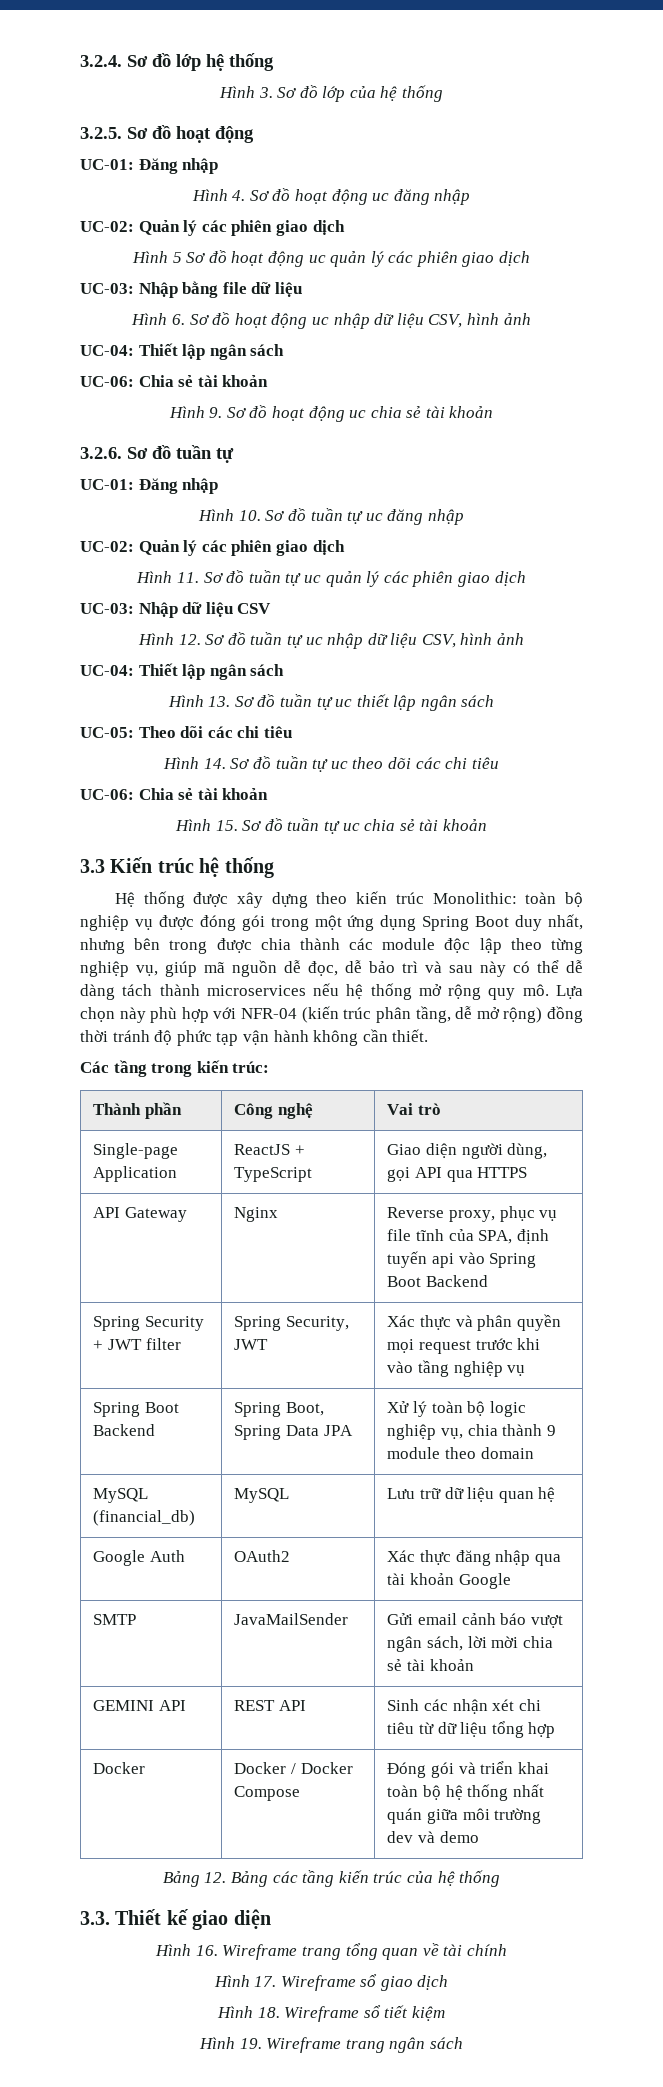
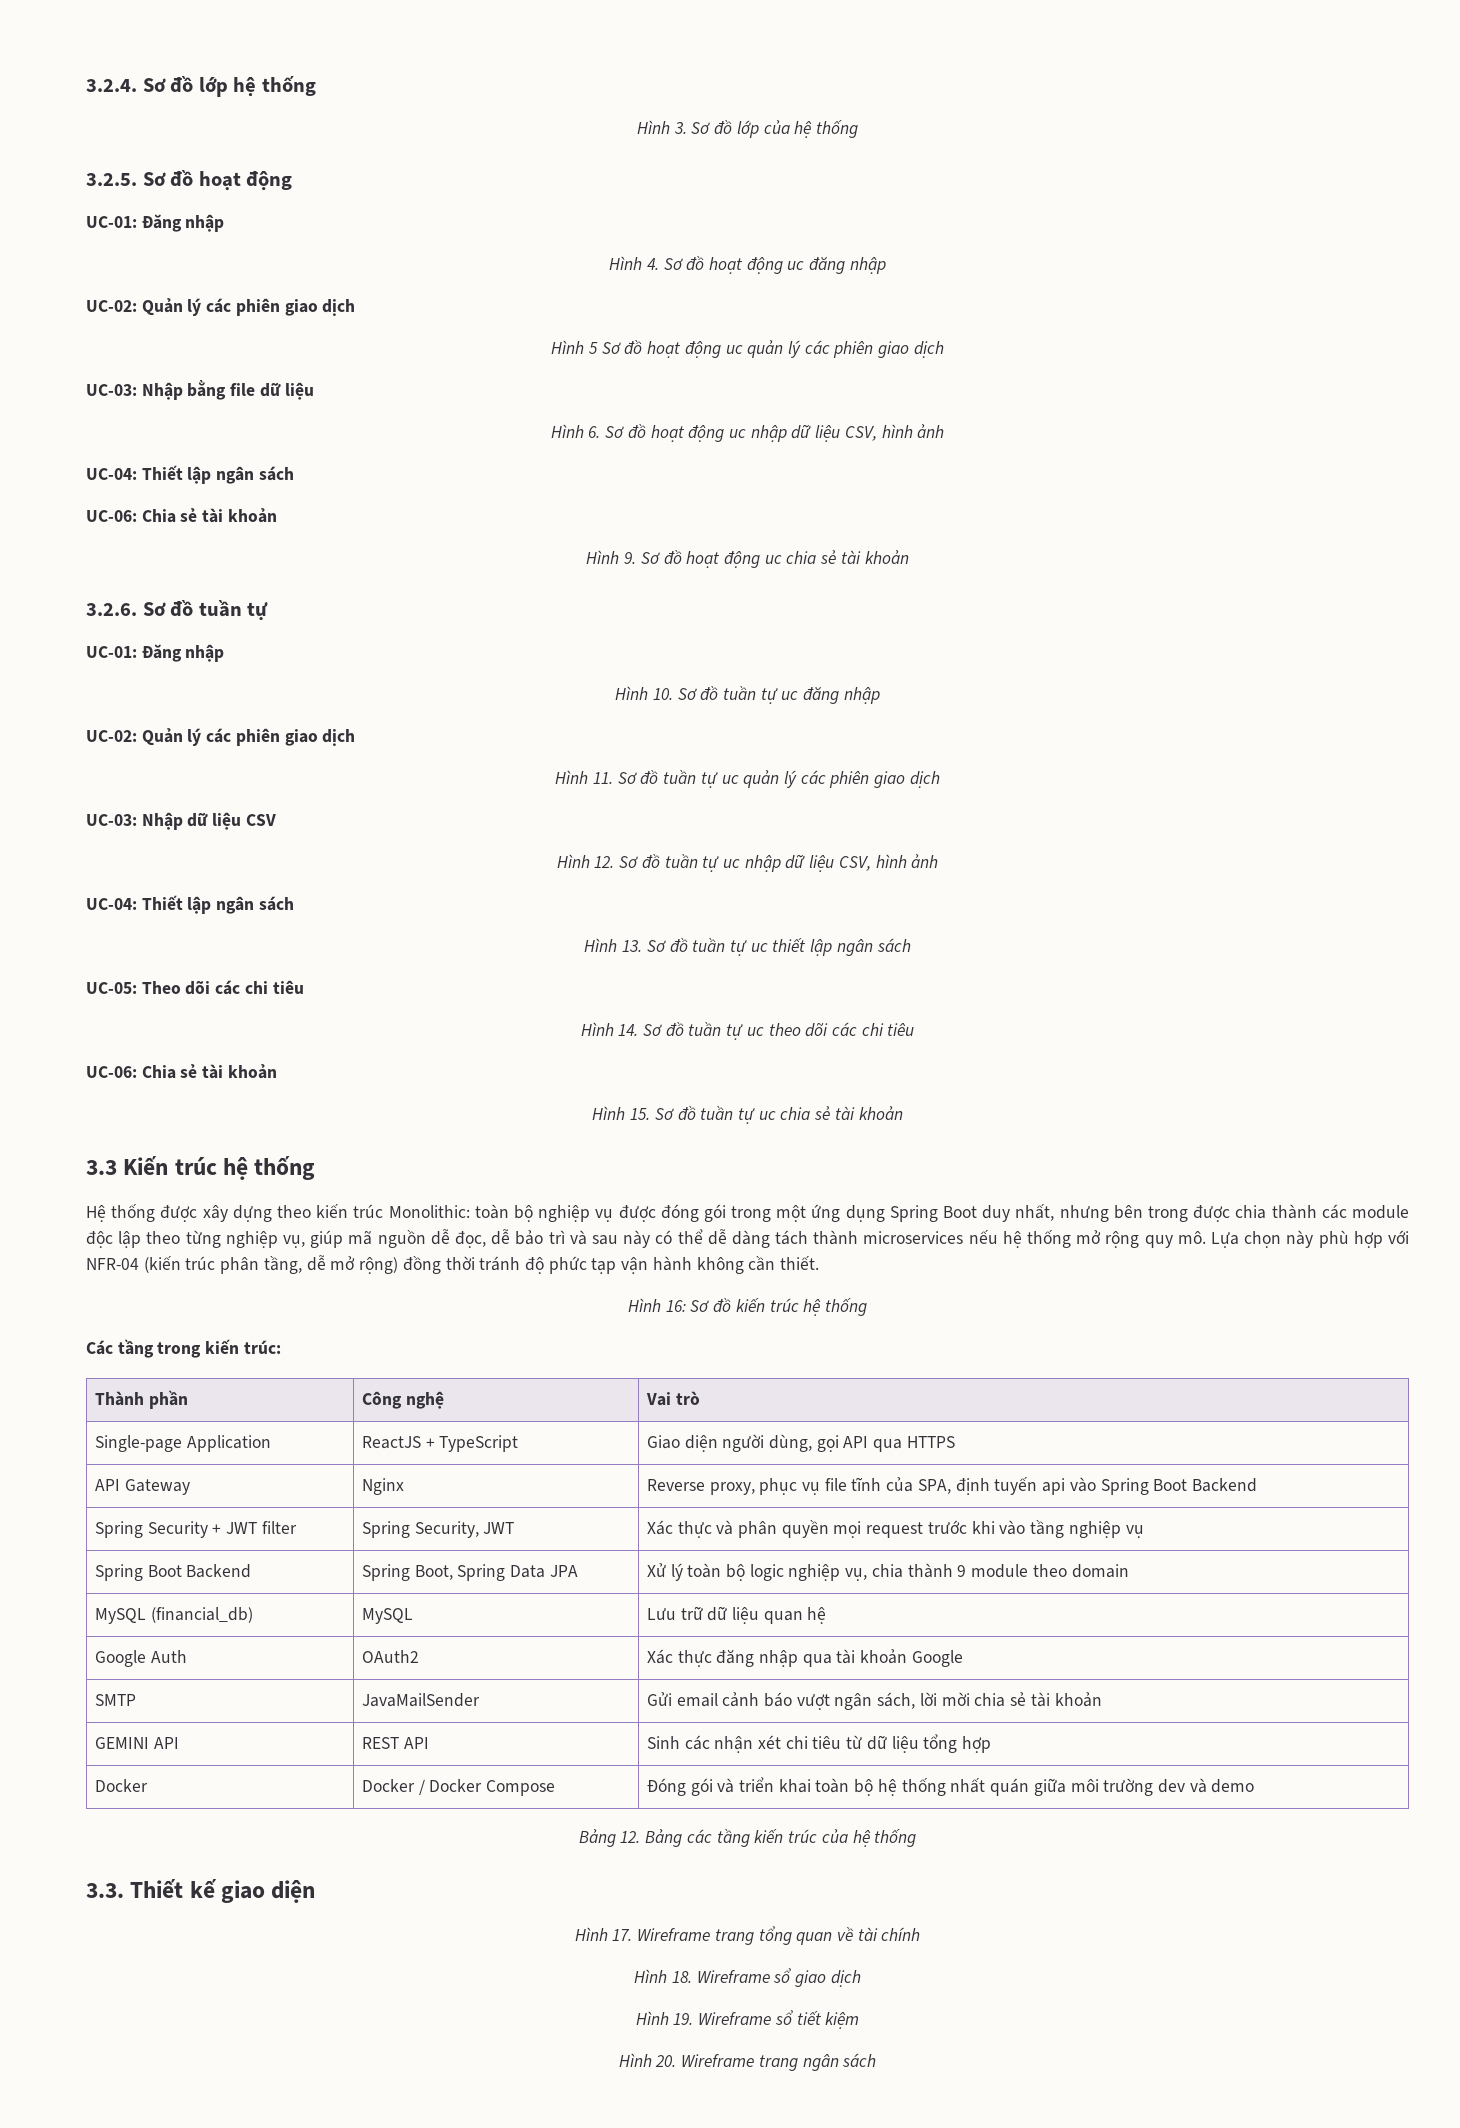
+ Hình 16: Sơ đồ kiến trúc hệ thống
- Hình 16. Wireframe trang tổng quan về tài chính
+ Hình 17. Wireframe trang tổng quan về tài chính
- Hình 17. Wireframe sổ giao dịch
+ Hình 18. Wireframe sổ giao dịch
- Hình 18. Wireframe sổ tiết kiệm
+ Hình 19. Wireframe sổ tiết kiệm
- Hình 19. Wireframe trang ngân sách
+ Hình 20. Wireframe trang ngân sách

